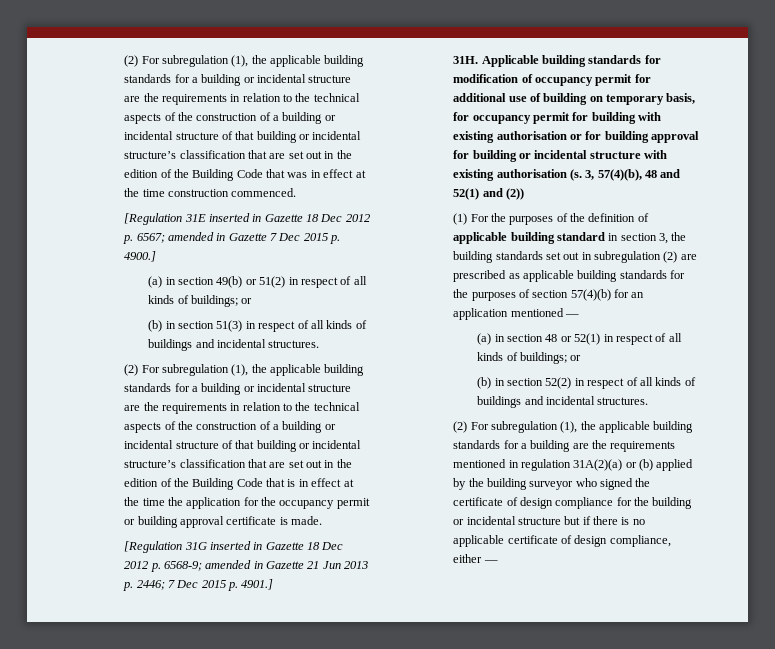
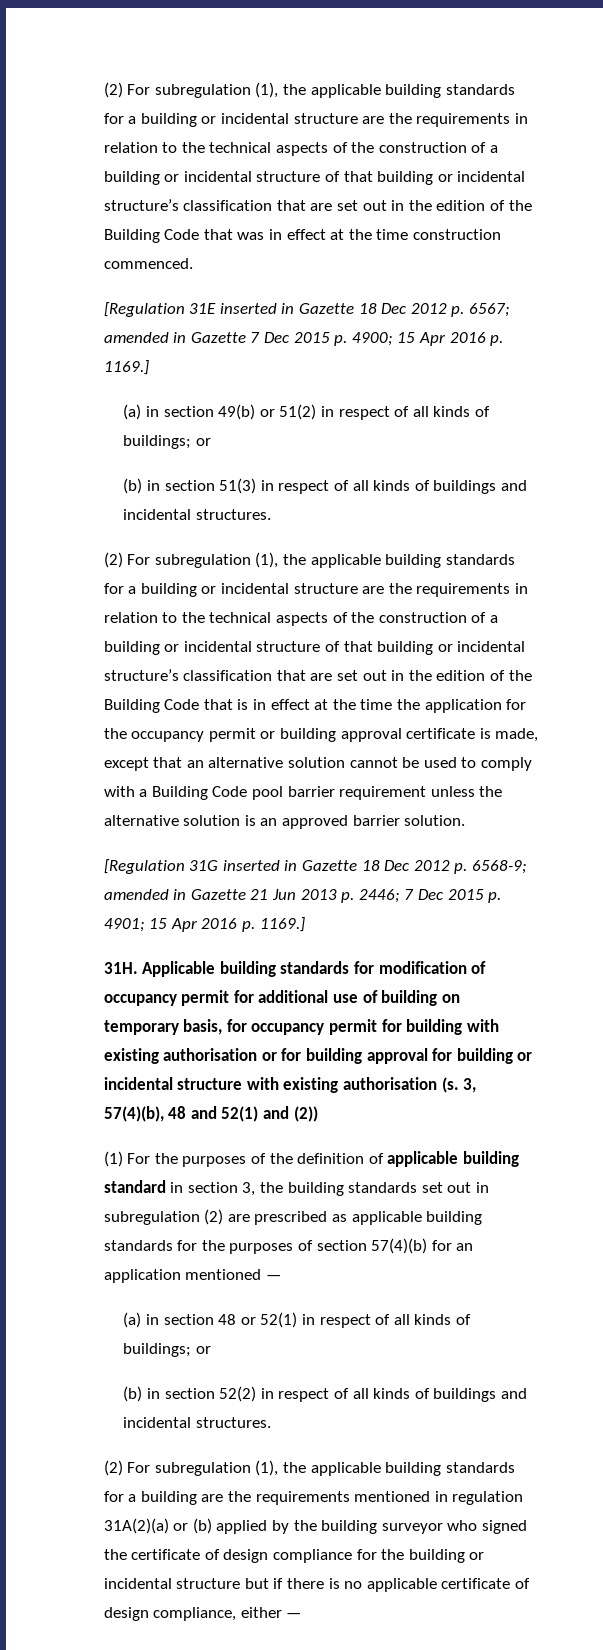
- [Regulation 31E inserted in Gazette 18 Dec 2012 p. 6567; amended in Gazette 7 Dec 2015 p. 4900.]
+ [Regulation 31E inserted in Gazette 18 Dec 2012 p. 6567; amended in Gazette 7 Dec 2015 p. 4900; 15 Apr 2016 p. 1169.]
- (2) For subregulation (1), the applicable building standards for a building or incidental structure are the requirements in relation to the technical aspects of the construction of a building or incidental structure of that building or incidental structure’s classification that are set out in the edition of the Building Code that is in effect at the time the application for the occupancy permit or building approval certificate is made.
+ (2) For subregulation (1), the applicable building standards for a building or incidental structure are the requirements in relation to the technical aspects of the construction of a building or incidental structure of that building or incidental structure’s classification that are set out in the edition of the Building Code that is in effect at the time the application for the occupancy permit or building approval certificate is made, except that an alternative solution cannot be used to comply with a Building Code pool barrier requirement unless the alternative solution is an approved barrier solution.
- [Regulation 31G inserted in Gazette 18 Dec 2012 p. 6568-9; amended in Gazette 21 Jun 2013 p. 2446; 7 Dec 2015 p. 4901.]
+ [Regulation 31G inserted in Gazette 18 Dec 2012 p. 6568-9; amended in Gazette 21 Jun 2013 p. 2446; 7 Dec 2015 p. 4901; 15 Apr 2016 p. 1169.]

